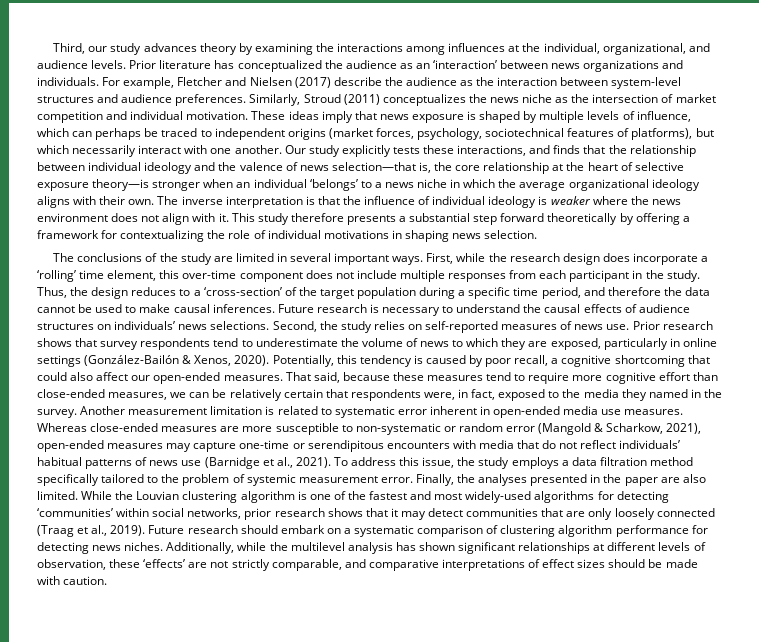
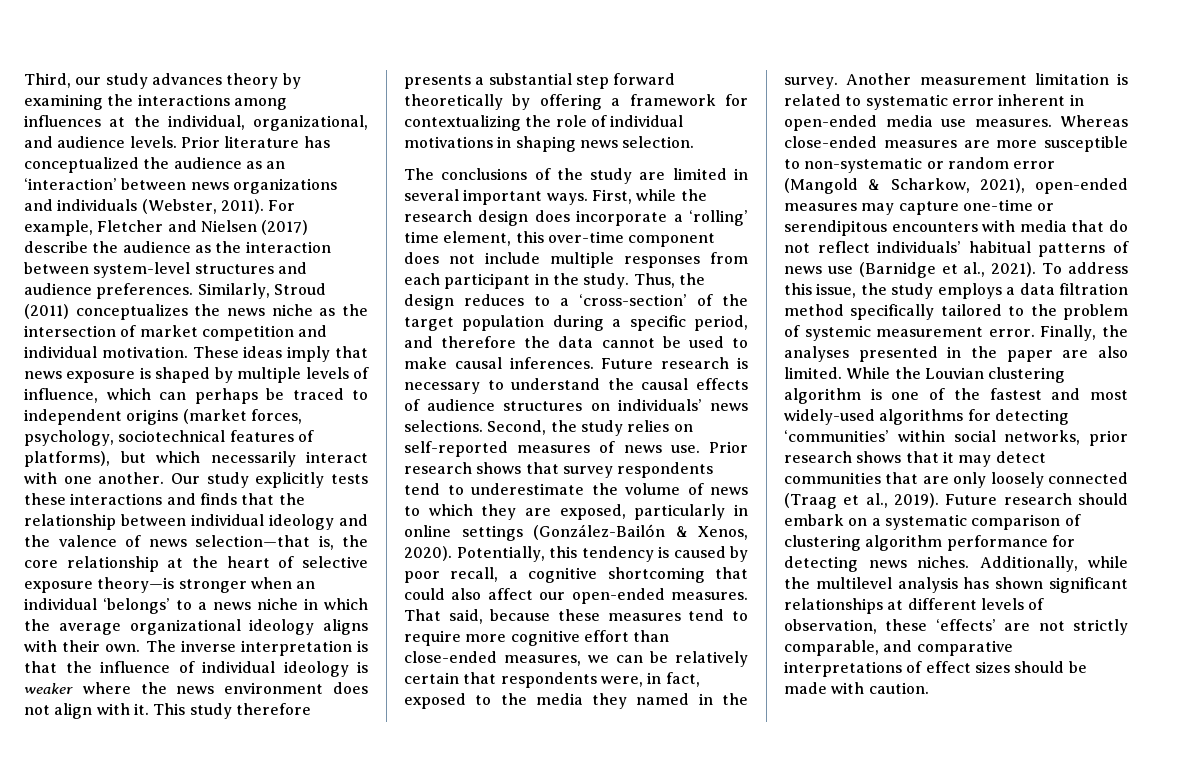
- Prior literature has conceptualized the audience as an ‘interaction’ between news organizations and individuals.
+ Prior literature has conceptualized the audience as an ‘interaction’ between news organizations and individuals (Webster, 2011).
- Our study explicitly tests these interactions, and finds that the relationship between individual ideology and the valence of news selection—that is, the core relationship at the heart of selective exposure theory—is stronger when an individual ‘belongs’ to a news niche in which the average organizational ideology aligns with their own.
+ Our study explicitly tests these interactions and finds that the relationship between individual ideology and the valence of news selection—that is, the core relationship at the heart of selective exposure theory—is stronger when an individual ‘belongs’ to a news niche in which the average organizational ideology aligns with their own.
- Thus, the design reduces to a ‘cross-section’ of the target population during a specific time period, and therefore the data cannot be used to make causal inferences.
+ Thus, the design reduces to a ‘cross-section’ of the target population during a specific period, and therefore the data cannot be used to make causal inferences.

